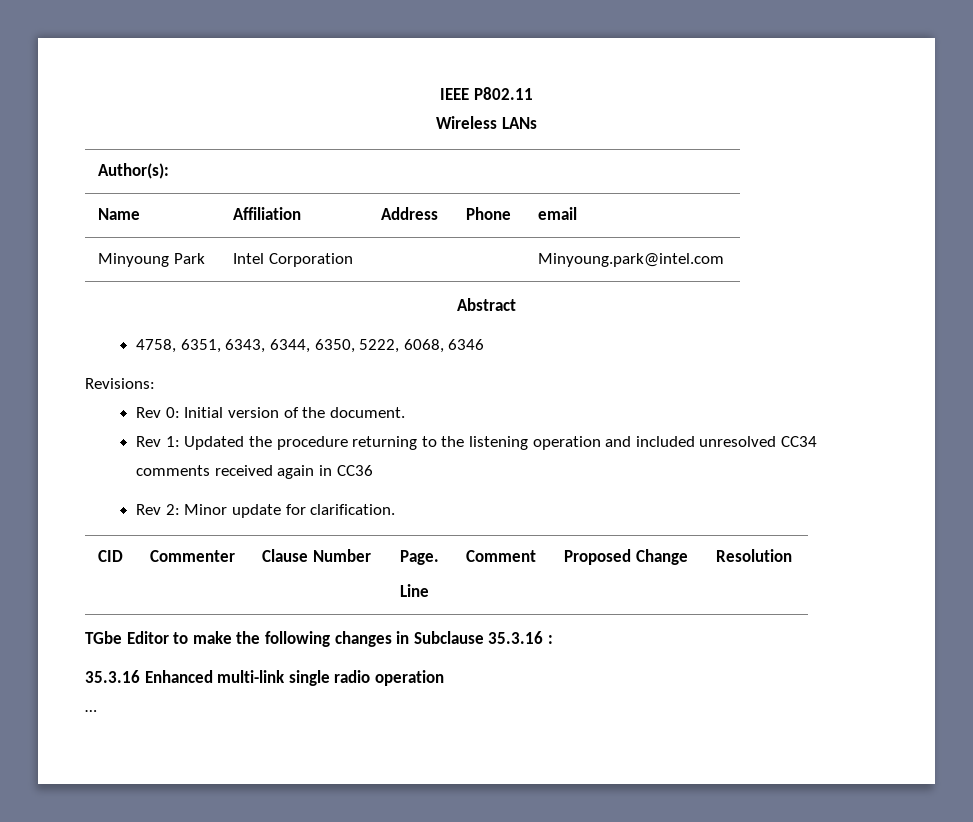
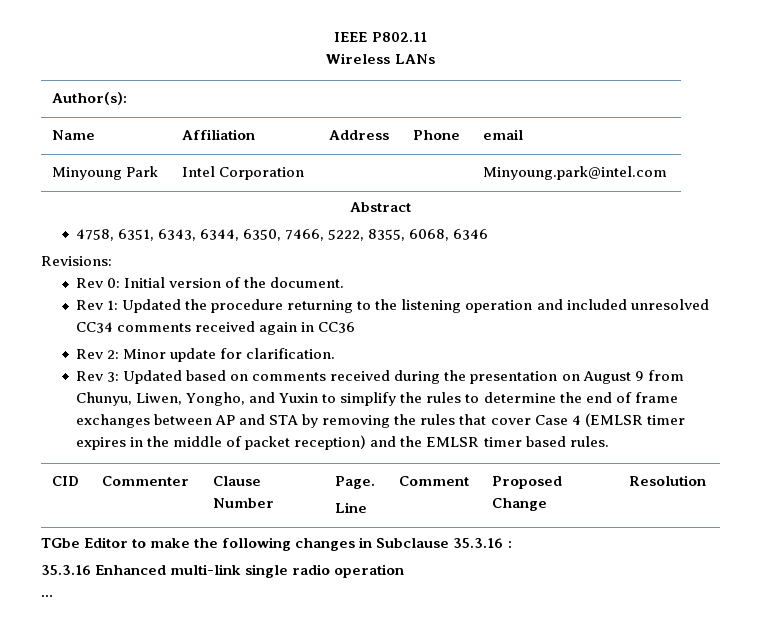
- 4758, 6351, 6343, 6344, 6350, 5222, 6068, 6346
+ 4758, 6351, 6343, 6344, 6350, 7466, 5222, 8355, 6068, 6346
+ Rev 3: Updated based on comments received during the presentation on August 9 from Chunyu, Liwen, Yongho, and Yuxin to simplify the rules to determine the end of frame exchanges between AP and STA by removing the rules that cover Case 4 (EMLSR timer expires in the middle of packet reception) and the EMLSR timer based rules.

